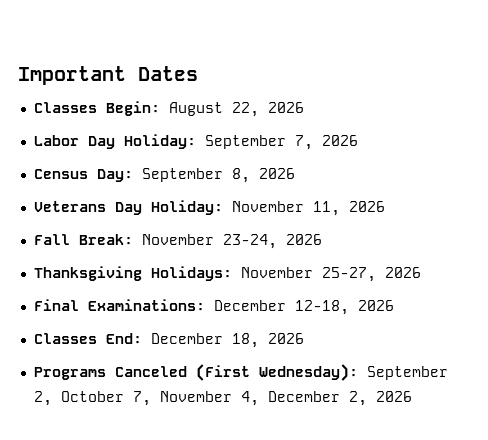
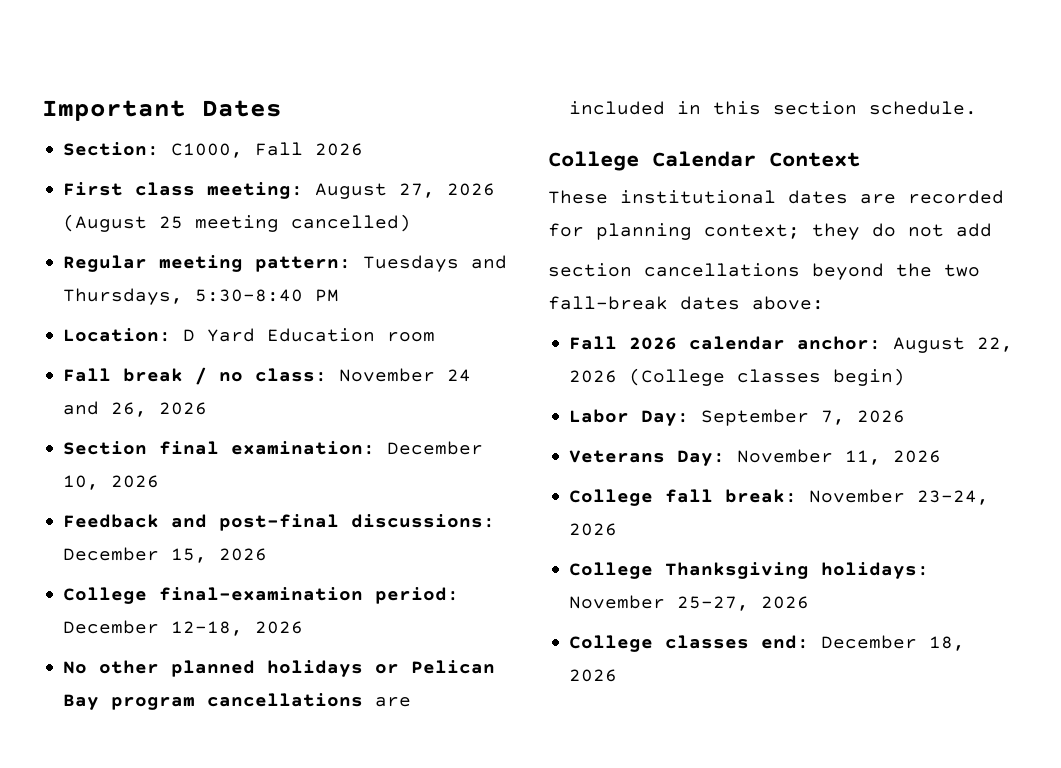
- Classes Begin: August 22, 2026
+ Section: C1000, Fall 2026
+ First class meeting: August 27, 2026 (August 25 meeting cancelled)
+ Regular meeting pattern: Tuesdays and Thursdays, 5:30–8:40 PM
+ Location: D Yard Education room
+ Fall break / no class: November 24 and 26, 2026
+ Section final examination: December 10, 2026
+ Feedback and post-final discussions: December 15, 2026
+ College final-examination period: December 12-18, 2026
+ No other planned holidays or Pelican Bay program cancellations are included in this section schedule.
+ College Calendar Context
+ These institutional dates are recorded for planning context; they do not add
+ section cancellations beyond the two fall-break dates above:
+ Fall 2026 calendar anchor: August 22, 2026 (College classes begin)
- Labor Day Holiday: September 7, 2026
+ Labor Day: September 7, 2026
- Census Day: September 8, 2026
- Veterans Day Holiday: November 11, 2026
+ Veterans Day: November 11, 2026
- Fall Break: November 23-24, 2026
+ College fall break: November 23-24, 2026
- Thanksgiving Holidays: November 25-27, 2026
+ College Thanksgiving holidays: November 25-27, 2026
- Final Examinations: December 12-18, 2026
- Classes End: December 18, 2026
- Programs Canceled (First Wednesday): September 2, October 7, November 4, December 2, 2026
+ College classes end: December 18, 2026

